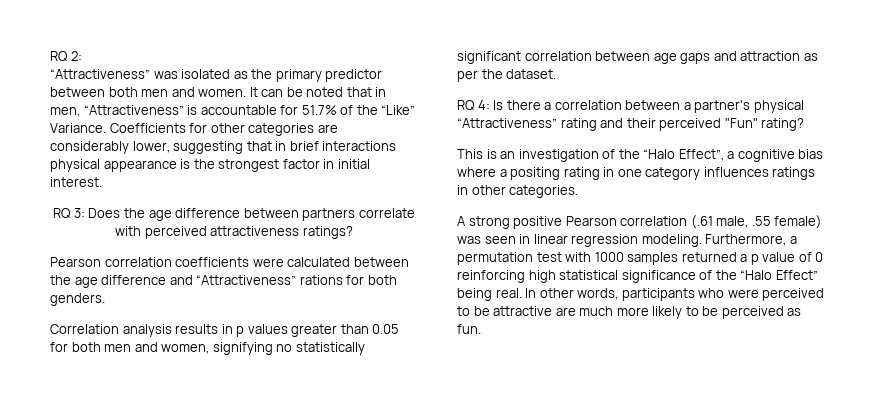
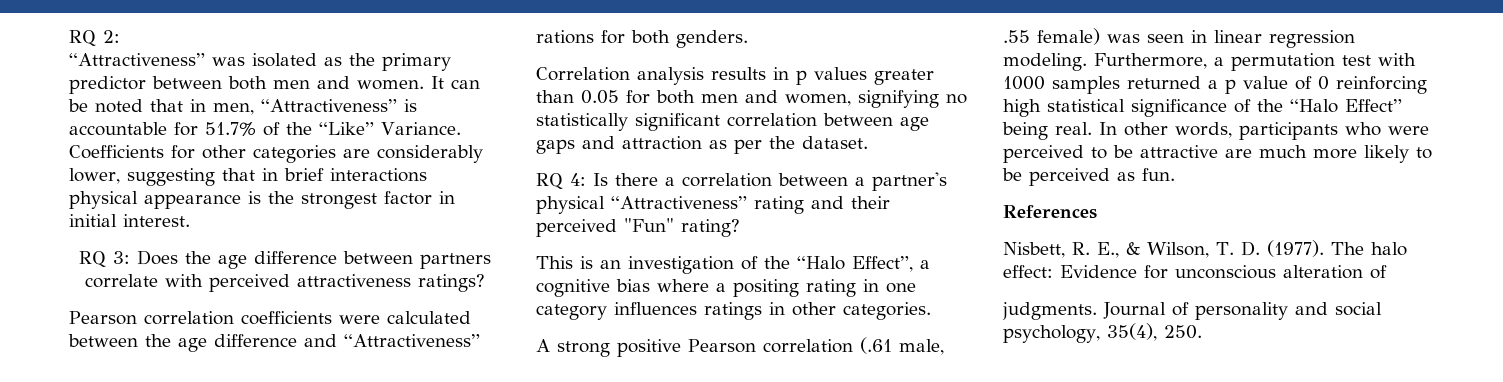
+ References
+ Nisbett, R. E., & Wilson, T. D. (1977). The halo effect: Evidence for unconscious alteration of
+ judgments. Journal of personality and social psychology, 35(4), 250.

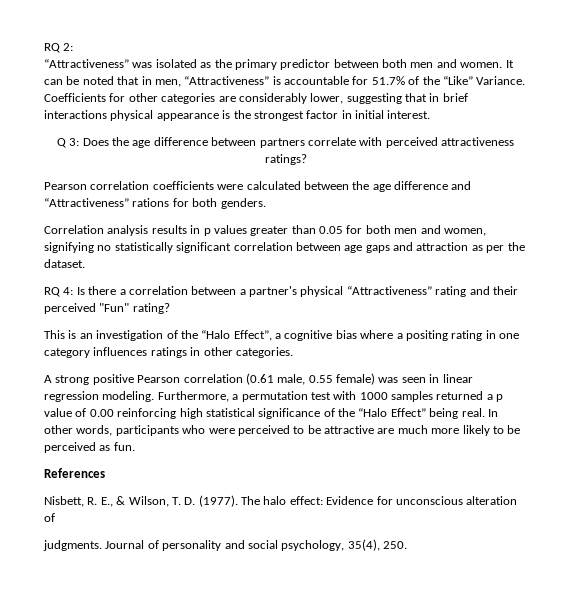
- RQ 3: Does the age difference between partners correlate with perceived attractiveness ratings?
+ Q 3: Does the age difference between partners correlate with perceived attractiveness ratings?
- A strong positive Pearson correlation (.61 male, .55 female) was seen in linear regression modeling.
+ A strong positive Pearson correlation (0.61 male, 0.55 female) was seen in linear regression modeling.
- Furthermore, a permutation test with 1000 samples returned a p value of 0 reinforcing high statistical significance of the “Halo Effect” being real.
+ Furthermore, a permutation test with 1000 samples returned a p value of 0.00 reinforcing high statistical significance of the “Halo Effect” being real.

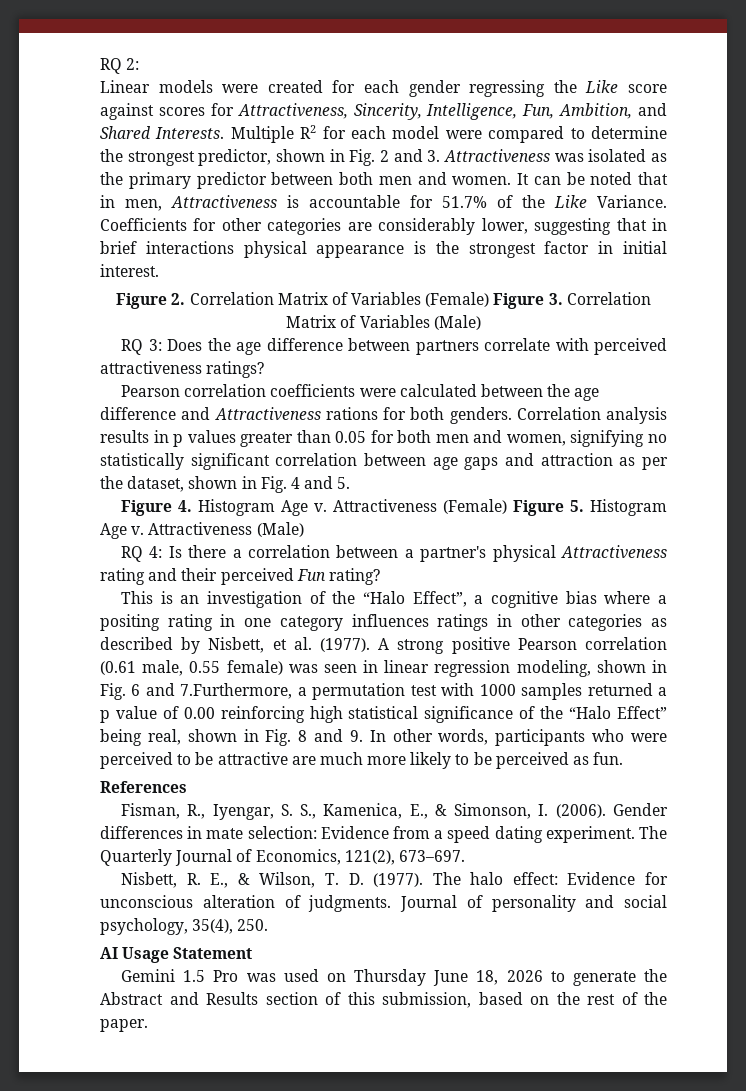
- “Attractiveness” was isolated as the primary predictor between both men and women.
+ Linear models were created for each gender regressing the Like score against scores for Attractiveness, Sincerity, Intelligence, Fun, Ambition, and Shared Interests. Multiple R2 for each model were compared to determine the strongest predictor, shown in Fig. 2 and 3. Attractiveness was isolated as the primary predictor between both men and women.
- It can be noted that in men, “Attractiveness” is accountable for 51.7% of the “Like” Variance.
+ It can be noted that in men, Attractiveness is accountable for 51.7% of the Like Variance.
- Q 3: Does the age difference between partners correlate with perceived attractiveness ratings?
+ Figure 2. Correlation Matrix of Variables (Female) Figure 3. Correlation Matrix of Variables (Male)
+ RQ 3: Does the age difference between partners correlate with perceived attractiveness ratings?
- Pearson correlation coefficients were calculated between the age difference and “Attractiveness” rations for both genders.
- Correlation analysis results in p values greater than 0.05 for both men and women, signifying no statistically significant correlation between age gaps and attraction as per the dataset.
+ Pearson correlation coefficients were calculated between the age difference and Attractiveness rations for both genders. Correlation analysis results in p values greater than 0.05 for both men and women, signifying no statistically significant correlation between age gaps and attraction as per the dataset, shown in Fig. 4 and 5.
+ Figure 4. Histogram Age v. Attractiveness (Female) Figure 5. Histogram Age v. Attractiveness (Male)
- RQ 4: Is there a correlation between a partner's physical “Attractiveness” rating and their perceived "Fun" rating?
+ RQ 4: Is there a correlation between a partner's physical Attractiveness rating and their perceived Fun rating?
- This is an investigation of the “Halo Effect”, a cognitive bias where a positing rating in one category influences ratings in other categories.
- A strong positive Pearson correlation (0.61 male, 0.55 female) was seen in linear regression modeling. Furthermore, a permutation test with 1000 samples returned a p value of 0.00 reinforcing high statistical significance of the “Halo Effect” being real. In other words, participants who were perceived to be attractive are much more likely to be perceived as fun.
+ This is an investigation of the “Halo Effect”, a cognitive bias where a positing rating in one category influences ratings in other categories as described by Nisbett, et al. (1977). A strong positive Pearson correlation (0.61 male, 0.55 female) was seen in linear regression modeling, shown in Fig. 6 and 7.Furthermore, a permutation test with 1000 samples returned a p value of 0.00 reinforcing high statistical significance of the “Halo Effect” being real, shown in Fig. 8 and 9. In other words, participants who were perceived to be attractive are much more likely to be perceived as fun.
+ Fisman, R., Iyengar, S. S., Kamenica, E., & Simonson, I. (2006). Gender differences in mate selection: Evidence from a speed dating experiment. The Quarterly Journal of Economics, 121(2), 673–697.
- The halo effect: Evidence for unconscious alteration of
- judgments.
+ The halo effect: Evidence for unconscious alteration of judgments.
+ AI Usage Statement
+ Gemini 1.5 Pro was used on Thursday June 18, 2026 to generate the Abstract and Results section of this submission, based on the rest of the paper.

